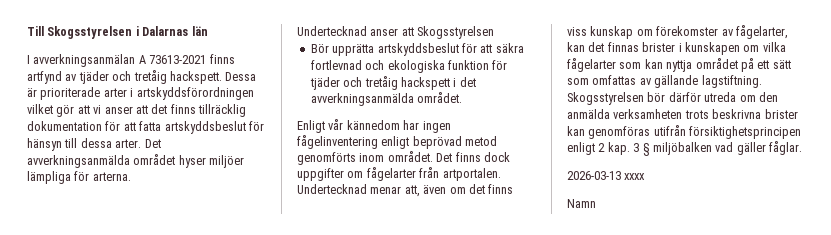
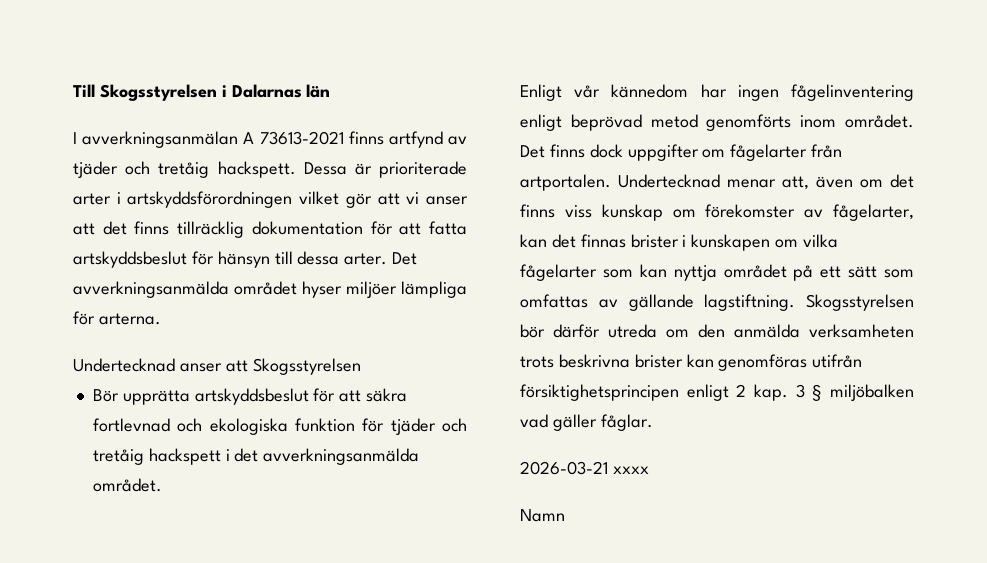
- 2026-03-13 xxxx
+ 2026-03-21 xxxx

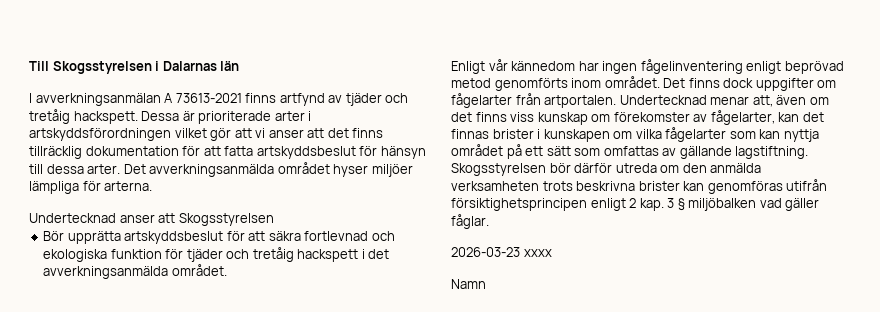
- 2026-03-21 xxxx
+ 2026-03-23 xxxx

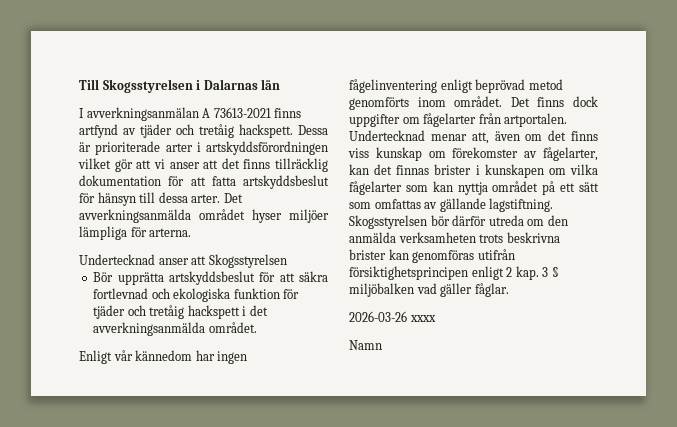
- 2026-03-23 xxxx
+ 2026-03-26 xxxx

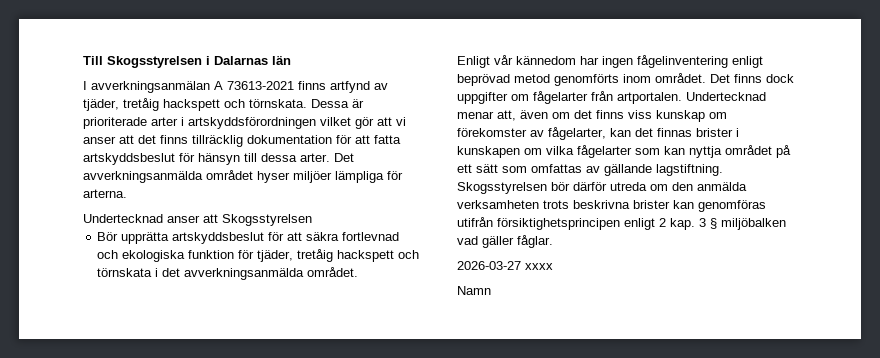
- I avverkningsanmälan A 73613-2021 finns artfynd av tjäder och tretåig hackspett.
+ I avverkningsanmälan A 73613-2021 finns artfynd av tjäder, tretåig hackspett och törnskata.
- Bör upprätta artskyddsbeslut för att säkra fortlevnad och ekologiska funktion för tjäder och tretåig hackspett i det avverkningsanmälda området.
+ Bör upprätta artskyddsbeslut för att säkra fortlevnad och ekologiska funktion för tjäder, tretåig hackspett och törnskata i det avverkningsanmälda området.
- 2026-03-26 xxxx
+ 2026-03-27 xxxx

